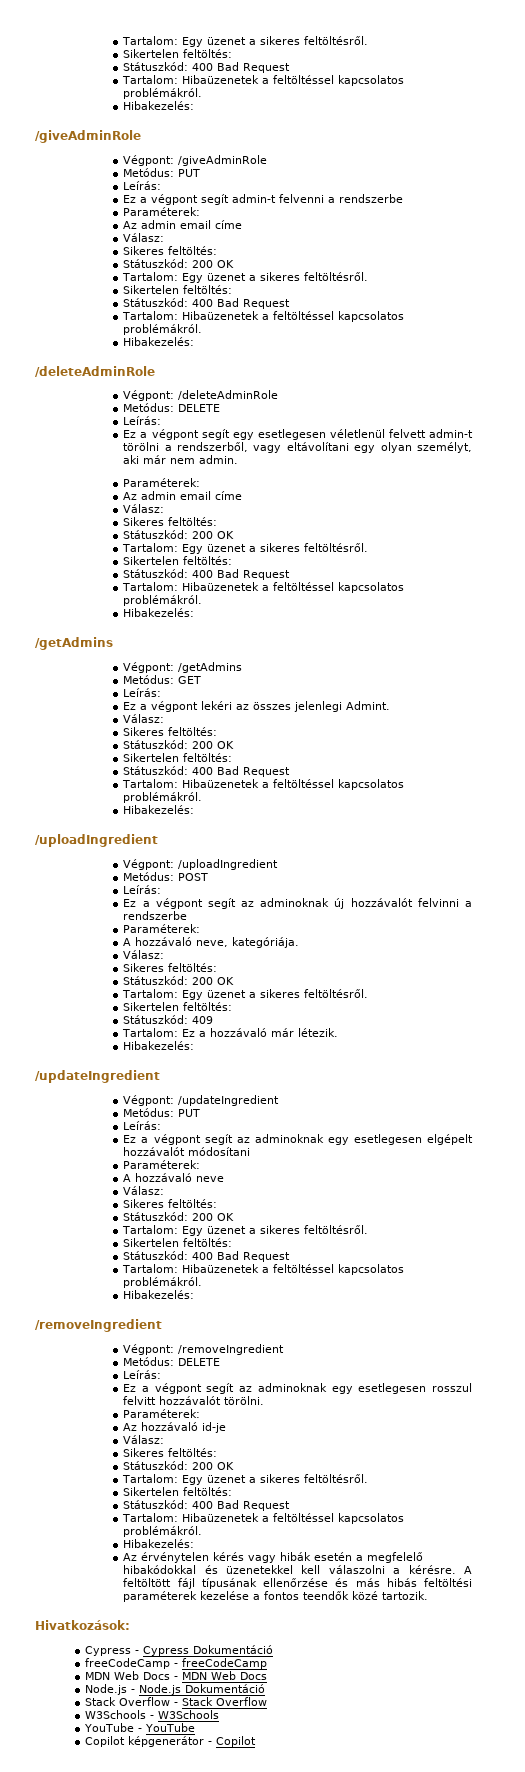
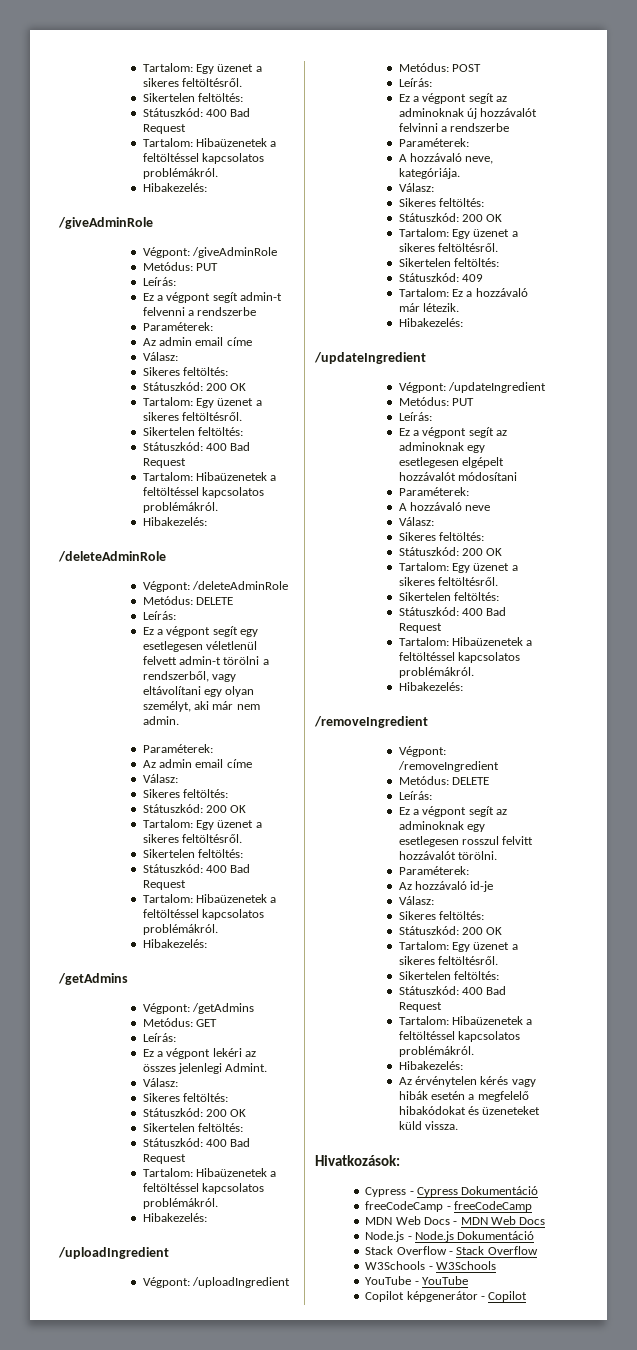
- Az érvénytelen kérés vagy hibák esetén a megfelelő hibakódokkal és üzenetekkel kell válaszolni a kérésre. A feltöltött fájl típusának ellenőrzése és más hibás feltöltési paraméterek kezelése a fontos teendők közé tartozik.
+ Az érvénytelen kérés vagy hibák esetén a megfelelő hibakódokat és üzeneteket küld vissza.

